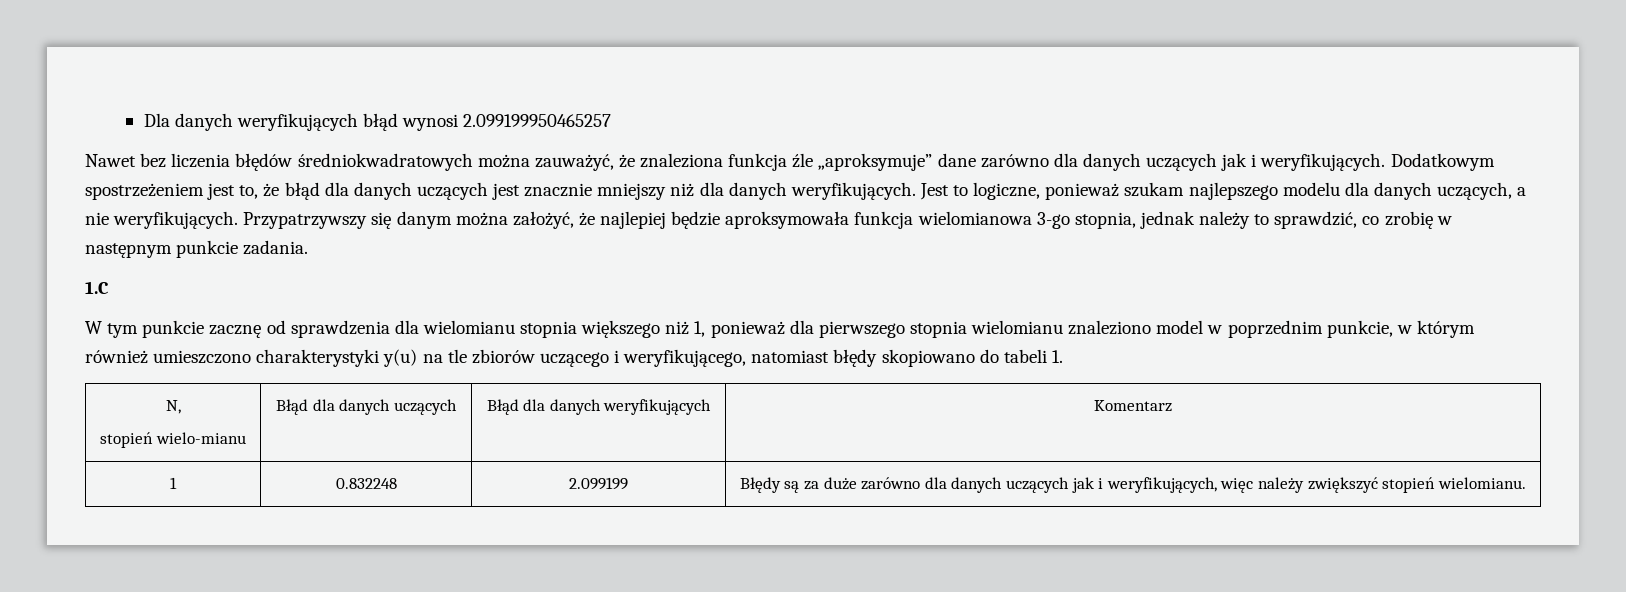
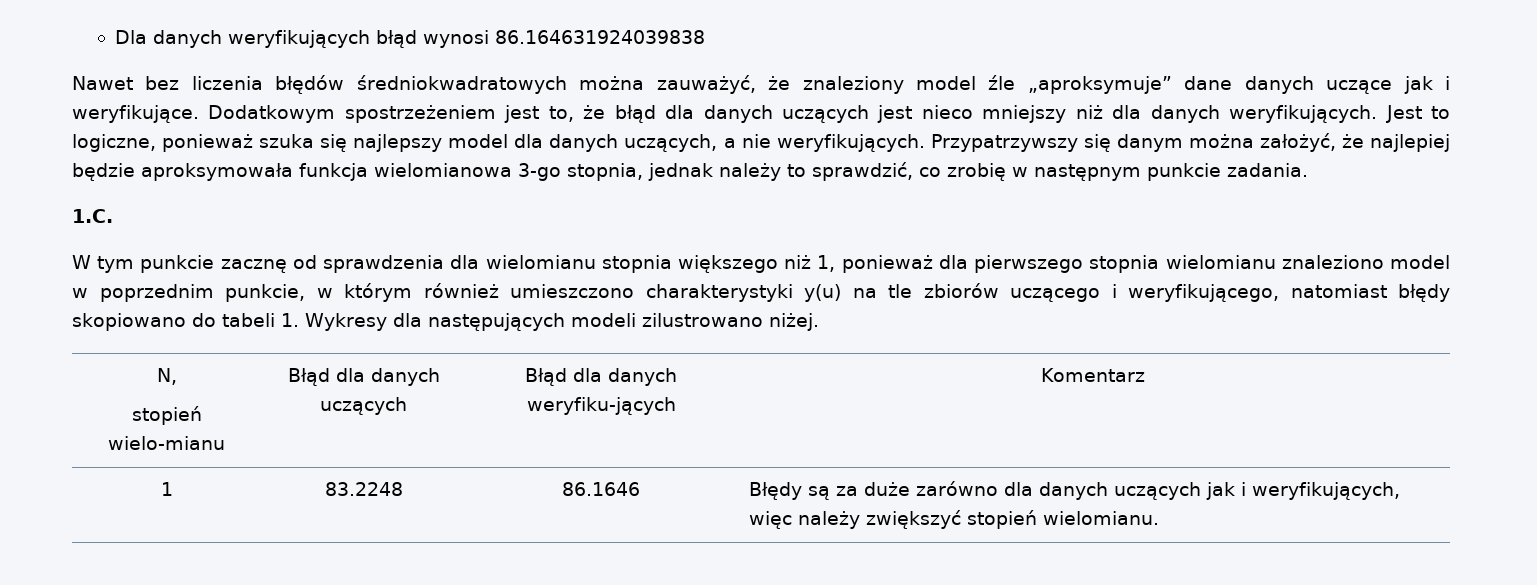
- Dla danych weryfikujących błąd wynosi 2.099199950465257
+ Dla danych weryfikujących błąd wynosi 86.164631924039838
- Nawet bez liczenia błędów średniokwadratowych można zauważyć, że znaleziona funkcja źle „aproksymuje” dane zarówno dla danych uczących jak i weryfikujących.
+ Nawet bez liczenia błędów średniokwadratowych można zauważyć, że znaleziony model źle „aproksymuje” dane danych uczące jak i weryfikujące.
- Dodatkowym spostrzeżeniem jest to, że błąd dla danych uczących jest znacznie mniejszy niż dla danych weryfikujących.
+ Dodatkowym spostrzeżeniem jest to, że błąd dla danych uczących jest nieco mniejszy niż dla danych weryfikujących.
- Jest to logiczne, ponieważ szukam najlepszego modelu dla danych uczących, a nie weryfikujących.
+ Jest to logiczne, ponieważ szuka się najlepszy model dla danych uczących, a nie weryfikujących.
- 1.C
+ 1.C.
- W tym punkcie zacznę od sprawdzenia dla wielomianu stopnia większego niż 1, ponieważ dla pierwszego stopnia wielomianu znaleziono model w poprzednim punkcie, w którym również umieszczono charakterystyki y(u) na tle zbiorów uczącego i weryfikującego, natomiast błędy skopiowano do tabeli 1.
+ W tym punkcie zacznę od sprawdzenia dla wielomianu stopnia większego niż 1, ponieważ dla pierwszego stopnia wielomianu znaleziono model w poprzednim punkcie, w którym również umieszczono charakterystyki y(u) na tle zbiorów uczącego i weryfikującego, natomiast błędy skopiowano do tabeli 1. Wykresy dla następujących modeli zilustrowano niżej.
  N,
- stopień wielo-mianu | Błąd dla danych uczących | Błąd dla danych weryfikujących | Komentarz
+ stopień wielo-mianu | Błąd dla danych uczących | Błąd dla danych weryfiku-jących | Komentarz
- 1 | 0.832248 | 2.099199 | Błędy są za duże zarówno dla danych uczących jak i weryfikujących, więc należy zwiększyć stopień wielomianu.
+ 1 | 83.2248 | 86.1646 | Błędy są za duże zarówno dla danych uczących jak i weryfikujących, więc należy zwiększyć stopień wielomianu.

